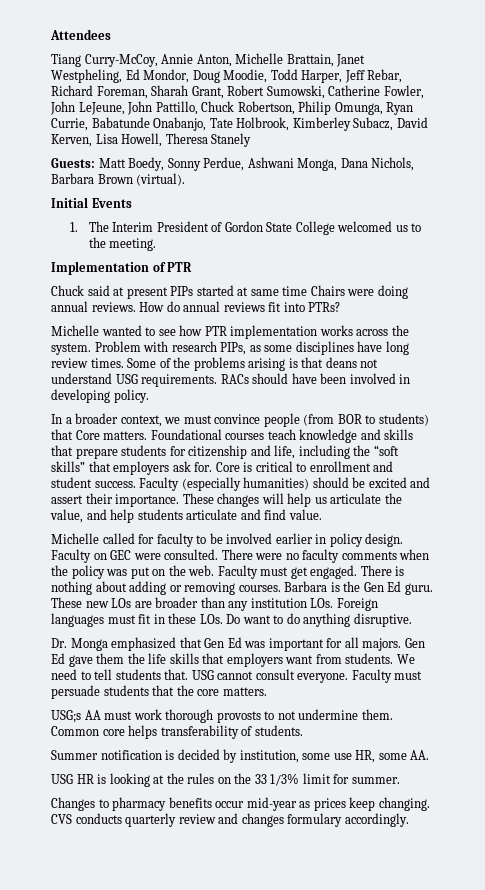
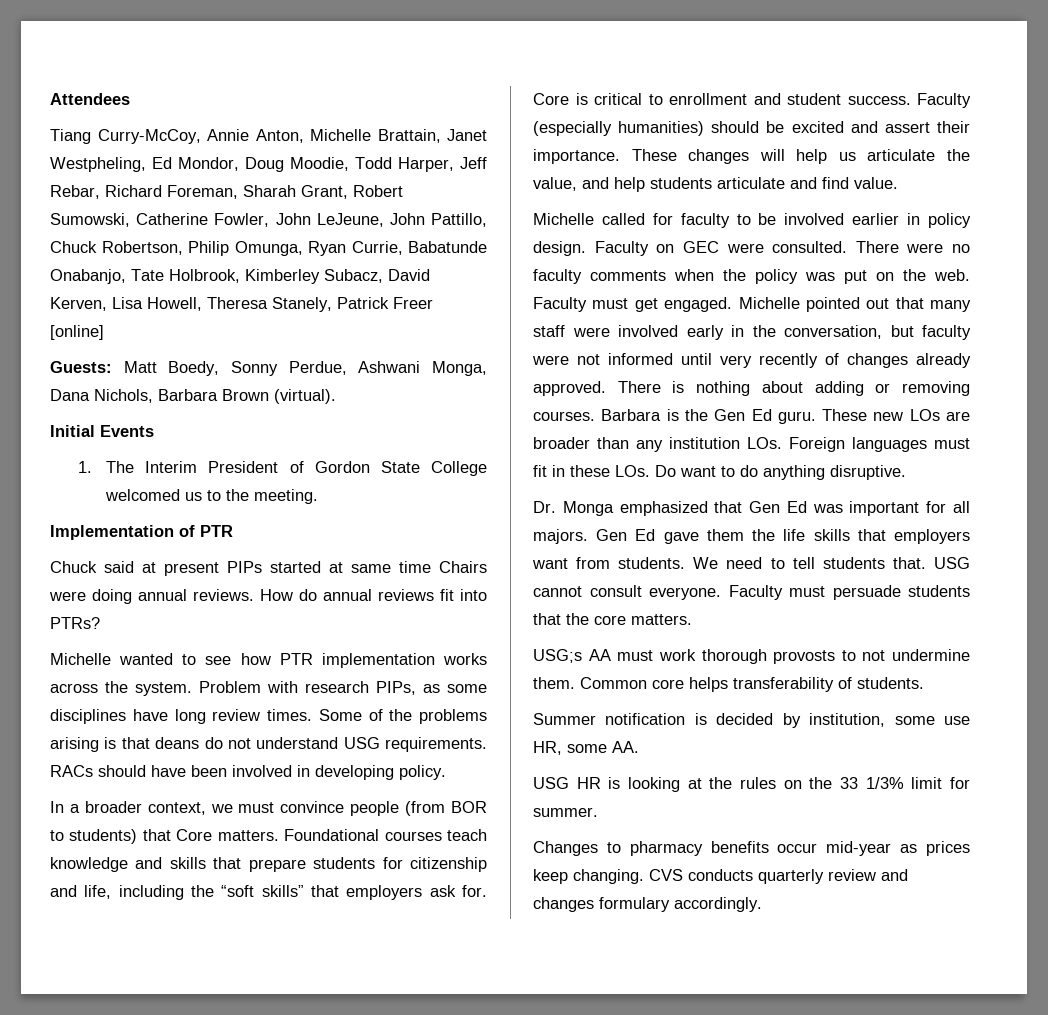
- Tiang Curry-McCoy, Annie Anton, Michelle Brattain, Janet Westpheling, Ed Mondor, Doug Moodie, Todd Harper, Jeff Rebar, Richard Foreman, Sharah Grant, Robert Sumowski, Catherine Fowler, John LeJeune, John Pattillo, Chuck Robertson, Philip Omunga, Ryan Currie, Babatunde Onabanjo, Tate Holbrook, Kimberley Subacz, David Kerven, Lisa Howell, Theresa Stanely
+ Tiang Curry-McCoy, Annie Anton, Michelle Brattain, Janet Westpheling, Ed Mondor, Doug Moodie, Todd Harper, Jeff Rebar, Richard Foreman, Sharah Grant, Robert Sumowski, Catherine Fowler, John LeJeune, John Pattillo, Chuck Robertson, Philip Omunga, Ryan Currie, Babatunde Onabanjo, Tate Holbrook, Kimberley Subacz, David Kerven, Lisa Howell, Theresa Stanely, Patrick Freer [online]
- Some of the problems arising is that deans not understand USG requirements.
+ Some of the problems arising is that deans do not understand USG requirements.
+ Michelle pointed out that many staff were involved early in the conversation, but faculty were not informed until very recently of changes already approved.

